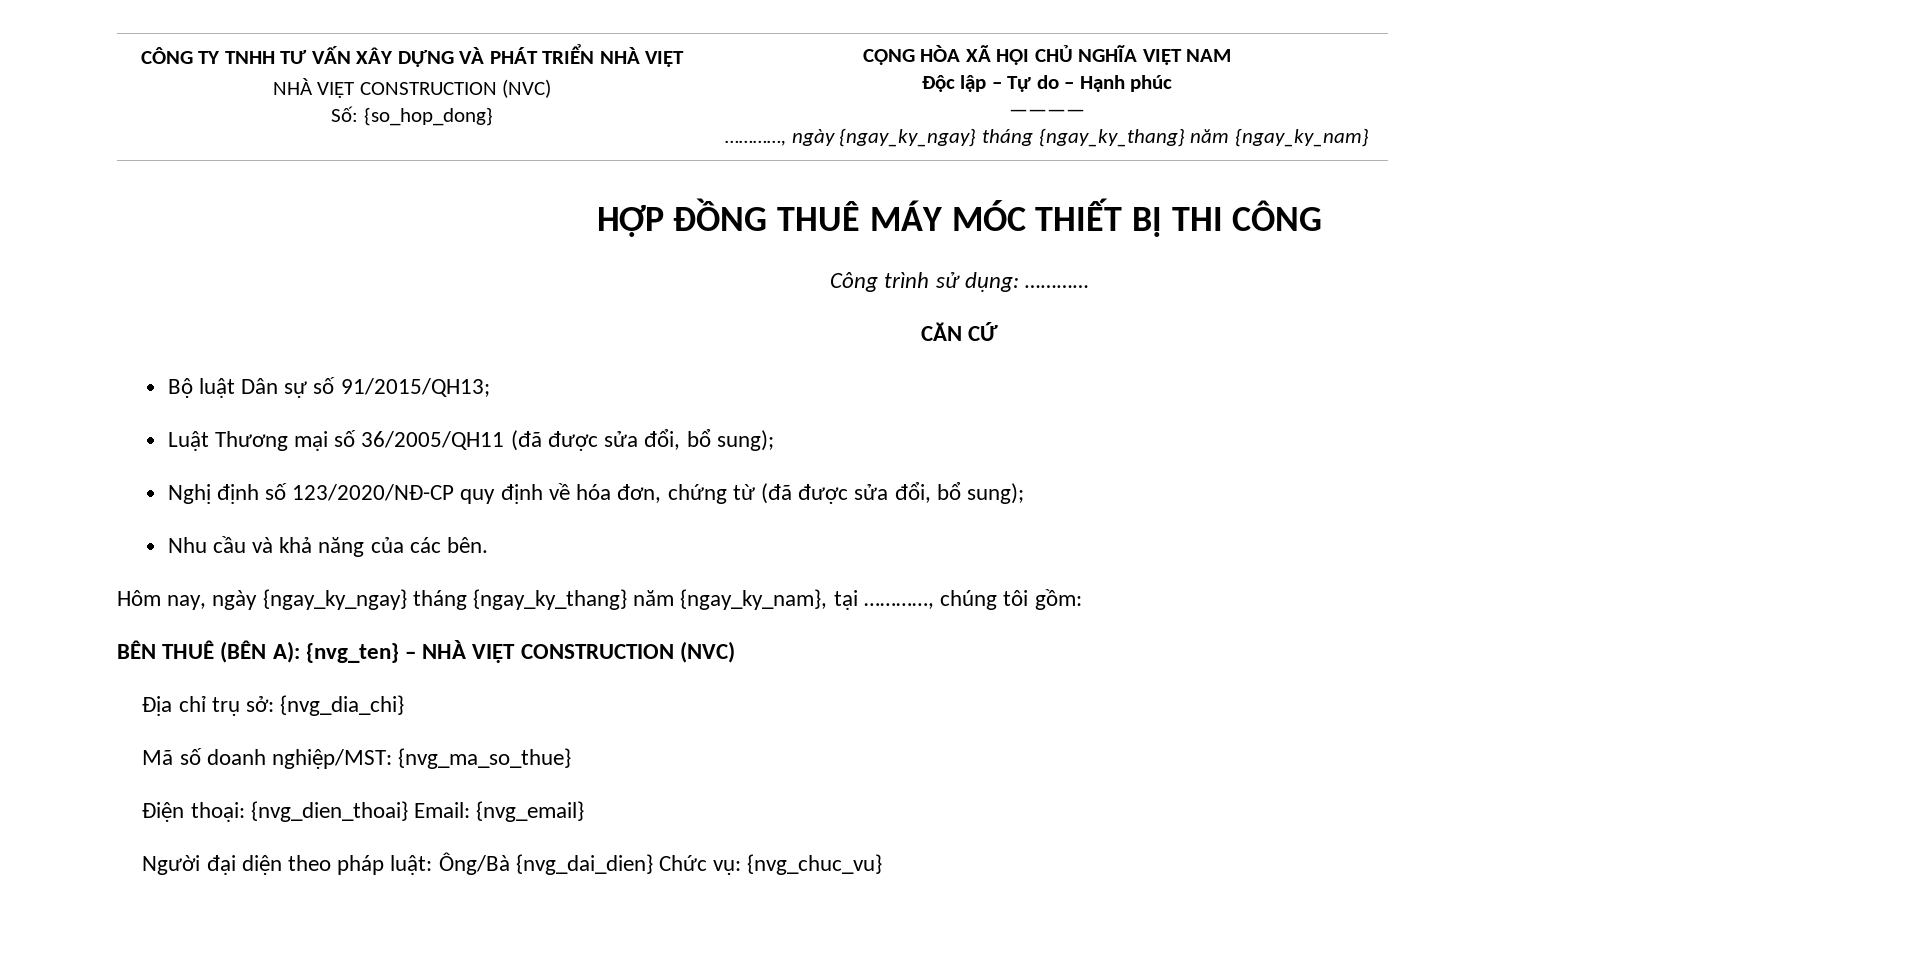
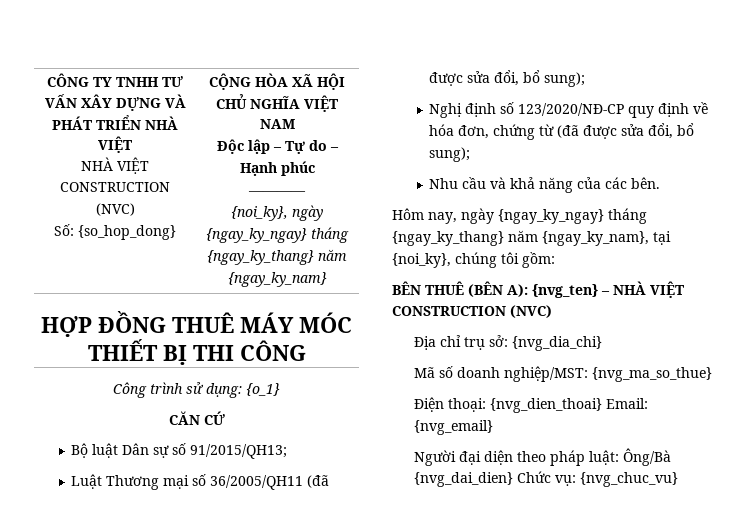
- …………, ngày {ngay_ky_ngay} tháng {ngay_ky_thang} năm {ngay_ky_nam}
+ {noi_ky}, ngày {ngay_ky_ngay} tháng {ngay_ky_thang} năm {ngay_ky_nam}
- Công trình sử dụng: …………
+ Công trình sử dụng: {o_1}
- Hôm nay, ngày {ngay_ky_ngay} tháng {ngay_ky_thang} năm {ngay_ky_nam}, tại …………, chúng tôi gồm:
+ Hôm nay, ngày {ngay_ky_ngay} tháng {ngay_ky_thang} năm {ngay_ky_nam}, tại {noi_ky}, chúng tôi gồm:

